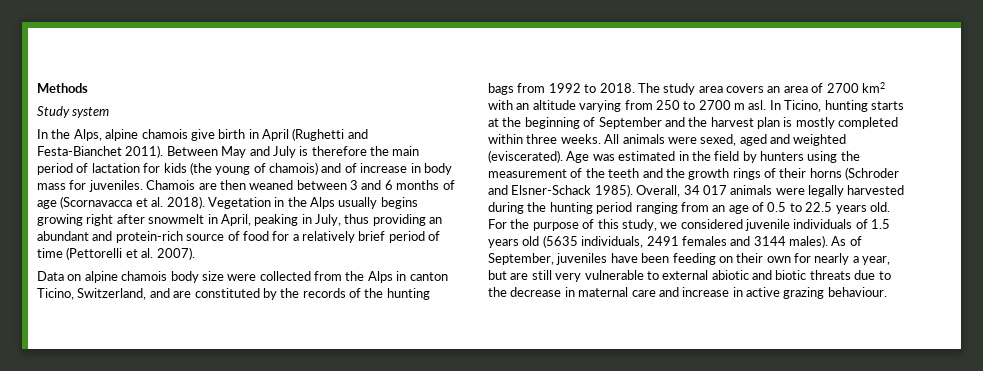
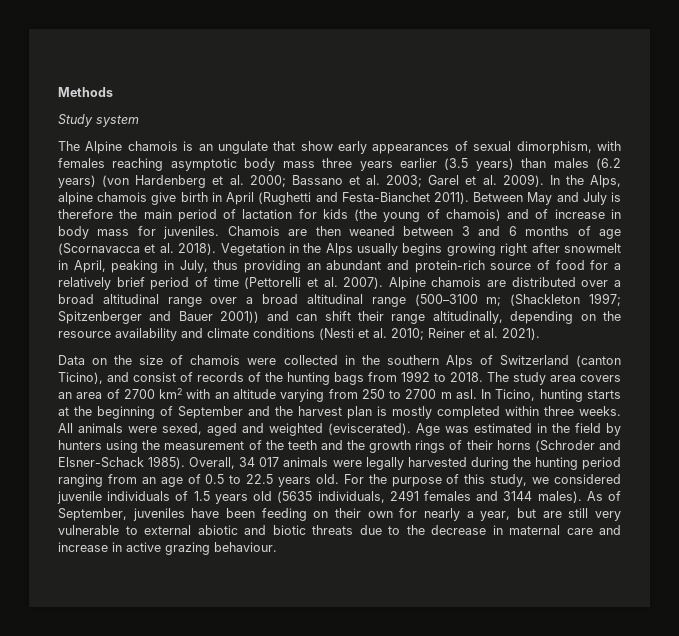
+ The Alpine chamois is an ungulate that show early appearances of sexual dimorphism, with females reaching asymptotic body mass three years earlier (3.5 years) than males (6.2 years) (von Hardenberg et al. 2000; Bassano et al. 2003; Garel et al. 2009).
- Vegetation in the Alps usually begins growing right after snowmelt in April, peaking in July, thus providing an abundant and protein-rich source of food for a relatively brief period of time (Pettorelli et al. 2007).
- Data on alpine chamois body size were collected from the Alps in canton Ticino, Switzerland, and are constituted by the records of the hunting bags from 1992 to 2018.
+ Vegetation in the Alps usually begins growing right after snowmelt in April, peaking in July, thus providing an abundant and protein-rich source of food for a relatively brief period of time (Pettorelli et al. 2007). Alpine chamois are distributed over a broad altitudinal range over a broad altitudinal range (500–3100 m; (Shackleton 1997; Spitzenberger and Bauer 2001)) and can shift their range altitudinally, depending on the resource availability and climate conditions (Nesti et al. 2010; Reiner et al. 2021).
+ Data on the size of chamois were collected in the southern Alps of Switzerland (canton Ticino), and consist of records of the hunting bags from 1992 to 2018.

